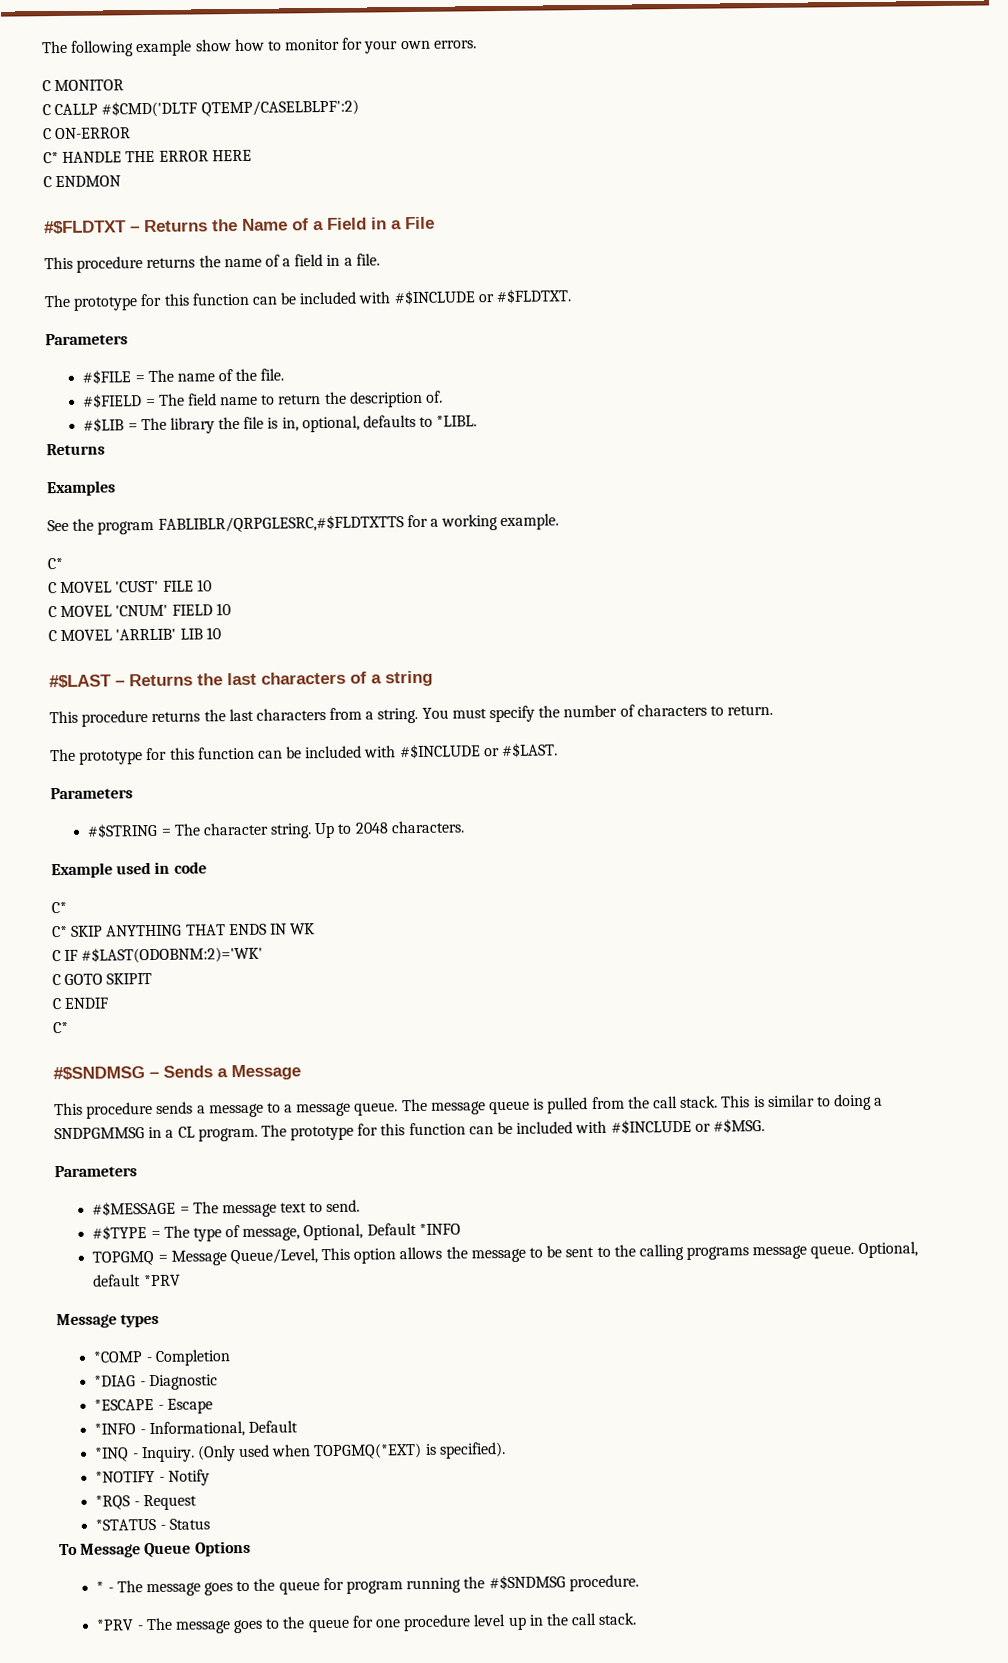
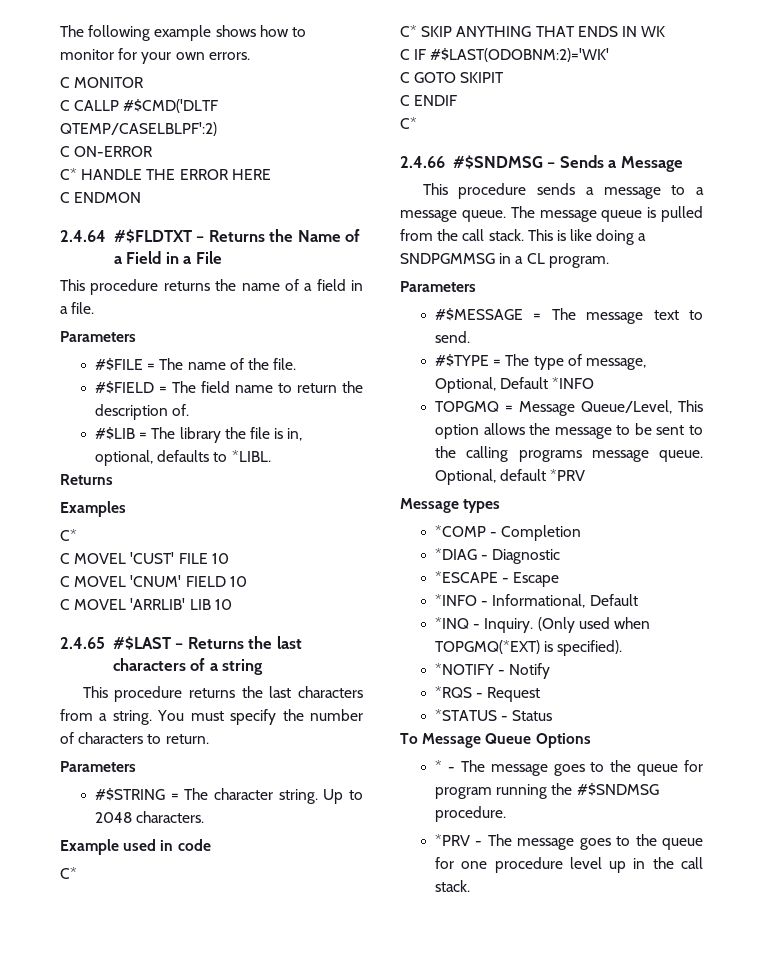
- The following example show how to monitor for your own errors.
+ The following example shows how to monitor for your own errors.
- #$FLDTXT – Returns the Name of a Field in a File
+ 2.4.64 #$FLDTXT – Returns the Name of a Field in a File
- The prototype for this function can be included with #$INCLUDE or #$FLDTXT.
- See the program FABLIBLR/QRPGLESRC,#$FLDTXTTS for a working example.
- #$LAST – Returns the last characters of a string
+ 2.4.65 #$LAST – Returns the last characters of a string
- The prototype for this function can be included with #$INCLUDE or #$LAST.
- #$SNDMSG – Sends a Message
+ 2.4.66 #$SNDMSG – Sends a Message
- This is similar to doing a SNDPGMMSG in a CL program. The prototype for this function can be included with #$INCLUDE or #$MSG.
+ This is like doing a SNDPGMMSG in a CL program.

